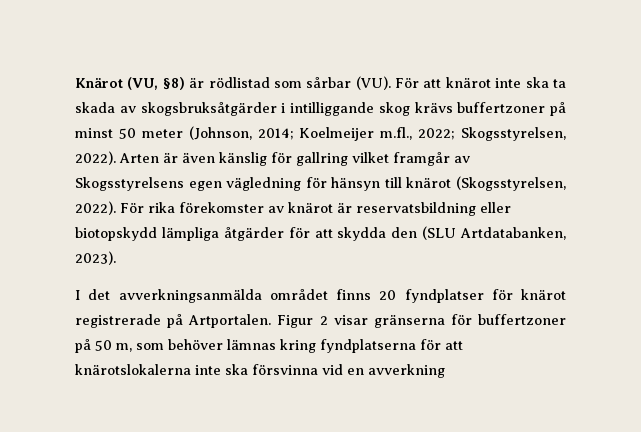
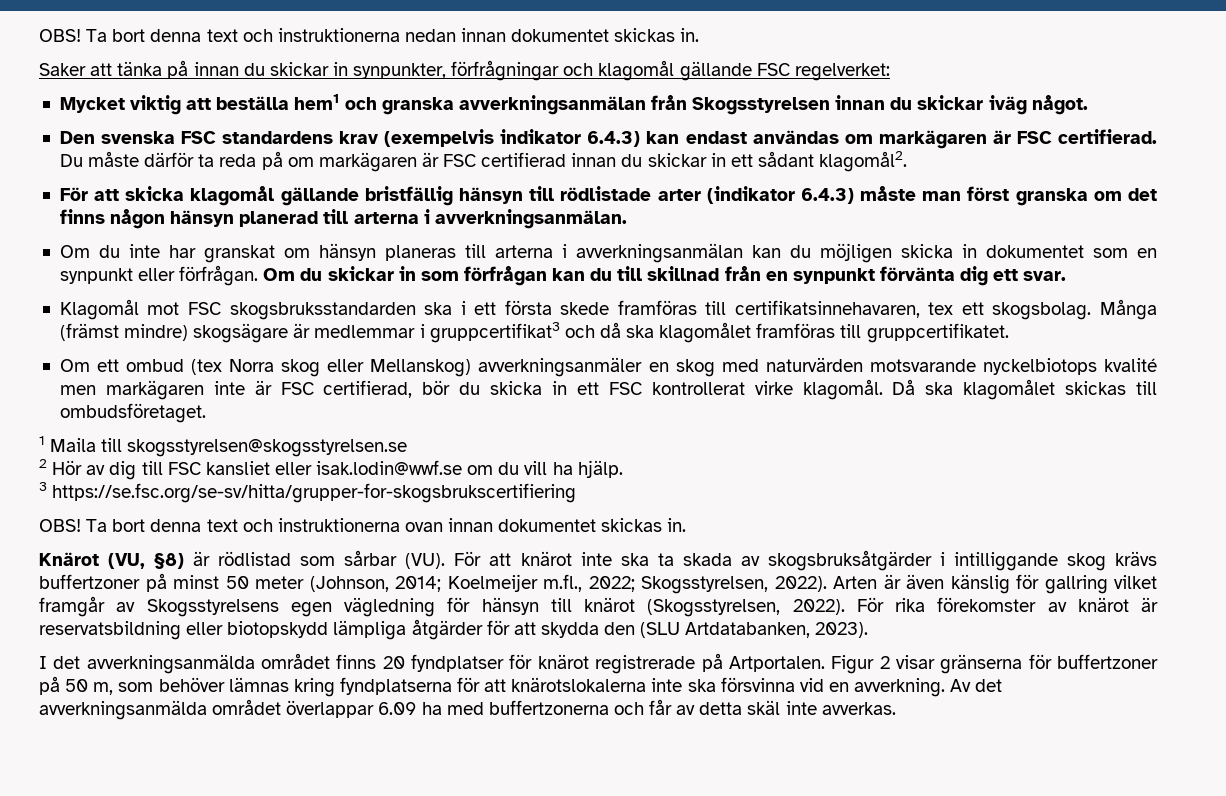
+ OBS! Ta bort denna text och instruktionerna nedan innan dokumentet skickas in.
+ Saker att tänka på innan du skickar in synpunkter, förfrågningar och klagomål gällande FSC regelverket:
+ Mycket viktig att beställa hem1 och granska avverkningsanmälan från Skogsstyrelsen innan du skickar iväg något.
+ Den svenska FSC standardens krav (exempelvis indikator 6.4.3) kan endast användas om markägaren är FSC certifierad. Du måste därför ta reda på om markägaren är FSC certifierad innan du skickar in ett sådant klagomål2.
+ För att skicka klagomål gällande bristfällig hänsyn till rödlistade arter (indikator 6.4.3) måste man först granska om det finns någon hänsyn planerad till arterna i avverkningsanmälan.
+ Om du inte har granskat om hänsyn planeras till arterna i avverkningsanmälan kan du möjligen skicka in dokumentet som en synpunkt eller förfrågan. Om du skickar in som förfrågan kan du till skillnad från en synpunkt förvänta dig ett svar.
+ Klagomål mot FSC skogsbruksstandarden ska i ett första skede framföras till certifikatsinnehavaren, tex ett skogsbolag. Många (främst mindre) skogsägare är medlemmar i gruppcertifikat3 och då ska klagomålet framföras till gruppcertifikatet.
+ Om ett ombud (tex Norra skog eller Mellanskog) avverkningsanmäler en skog med naturvärden motsvarande nyckelbiotops kvalité men markägaren inte är FSC certifierad, bör du skicka in ett FSC kontrollerat virke klagomål. Då ska klagomålet skickas till ombudsföretaget.
+ 1 Maila till skogsstyrelsen@skogsstyrelsen.se
+ 2 Hör av dig till FSC kansliet eller isak.lodin@wwf.se om du vill ha hjälp.
+ 3 https://se.fsc.org/se-sv/hitta/grupper-for-skogsbrukscertifiering
+ OBS! Ta bort denna text och instruktionerna ovan innan dokumentet skickas in.
- Figur 2 visar gränserna för buffertzoner på 50 m, som behöver lämnas kring fyndplatserna för att knärotslokalerna inte ska försvinna vid en avverkning
+ Figur 2 visar gränserna för buffertzoner på 50 m, som behöver lämnas kring fyndplatserna för att knärotslokalerna inte ska försvinna vid en avverkning. Av det avverkningsanmälda området överlappar 6.09 ha med buffertzonerna och får av detta skäl inte avverkas.

